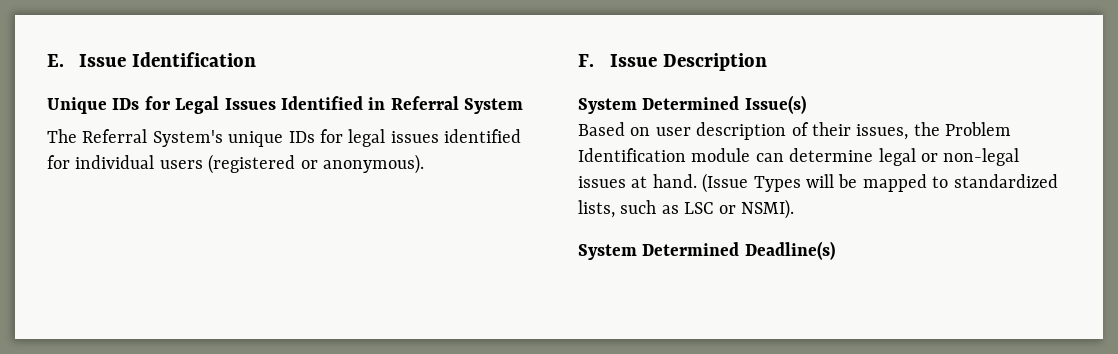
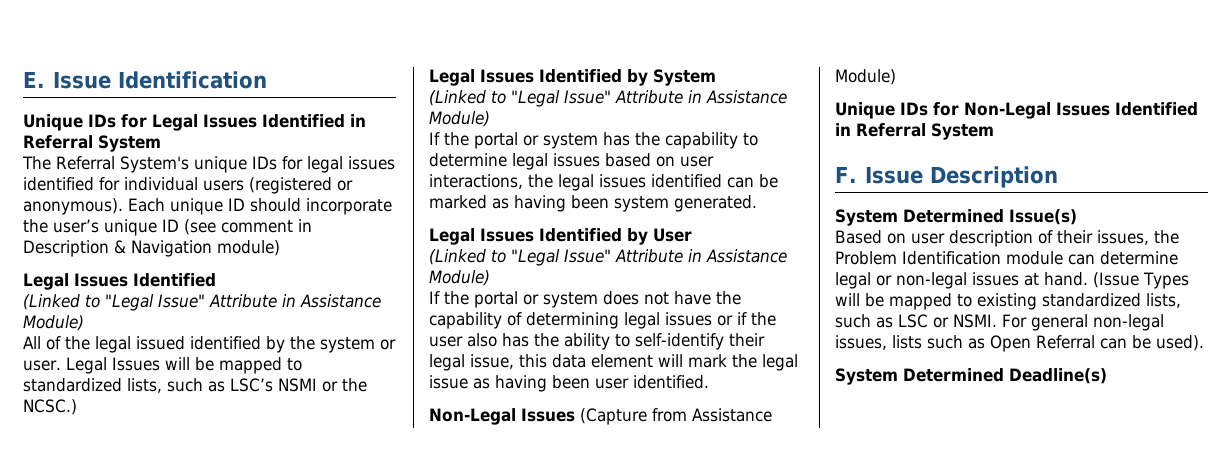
+ Each unique ID should incorporate the user’s unique ID (see comment in Description & Navigation module)
+ Legal Issues Identified
+ (Linked to "Legal Issue" Attribute in Assistance Module)
+ All of the legal issued identified by the system or user. Legal Issues will be mapped to standardized lists, such as LSC’s NSMI or the NCSC.)
+ Legal Issues Identified by System
+ (Linked to "Legal Issue" Attribute in Assistance Module)
+ If the portal or system has the capability to determine legal issues based on user interactions, the legal issues identified can be marked as having been system generated.
+ Legal Issues Identified by User
+ (Linked to "Legal Issue" Attribute in Assistance Module)
+ If the portal or system does not have the capability of determining legal issues or if the user also has the ability to self-identify their legal issue, this data element will mark the legal issue as having been user identified.
+ Non-Legal Issues (Capture from Assistance Module)
+ Unique IDs for Non-Legal Issues Identified in Referral System
- (Issue Types will be mapped to standardized lists, such as LSC or NSMI).
+ (Issue Types will be mapped to existing standardized lists, such as LSC or NSMI. For general non-legal issues, lists such as Open Referral can be used).

